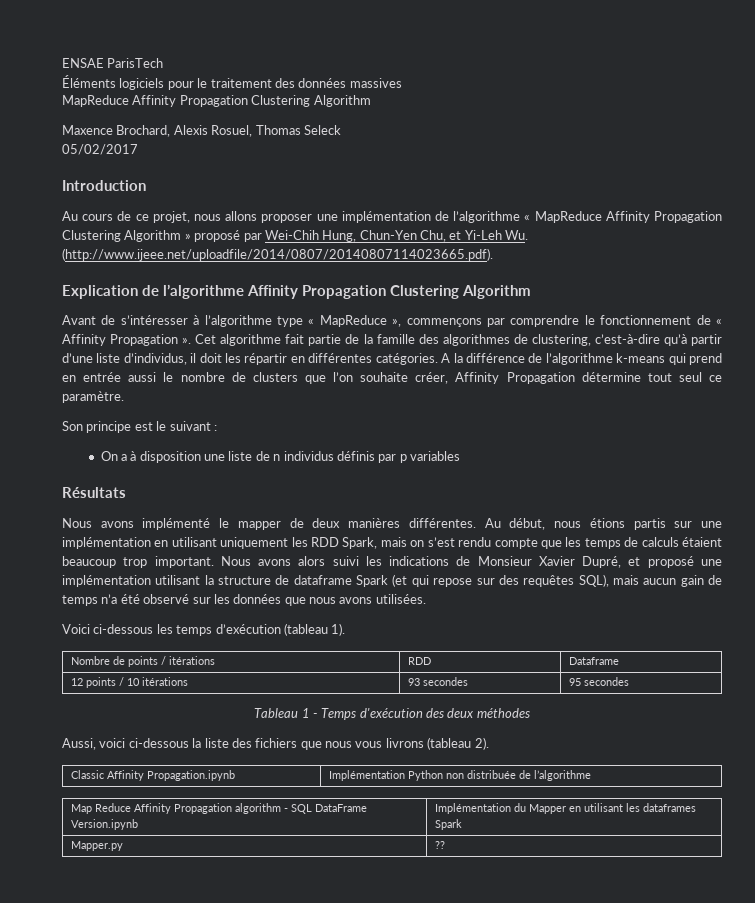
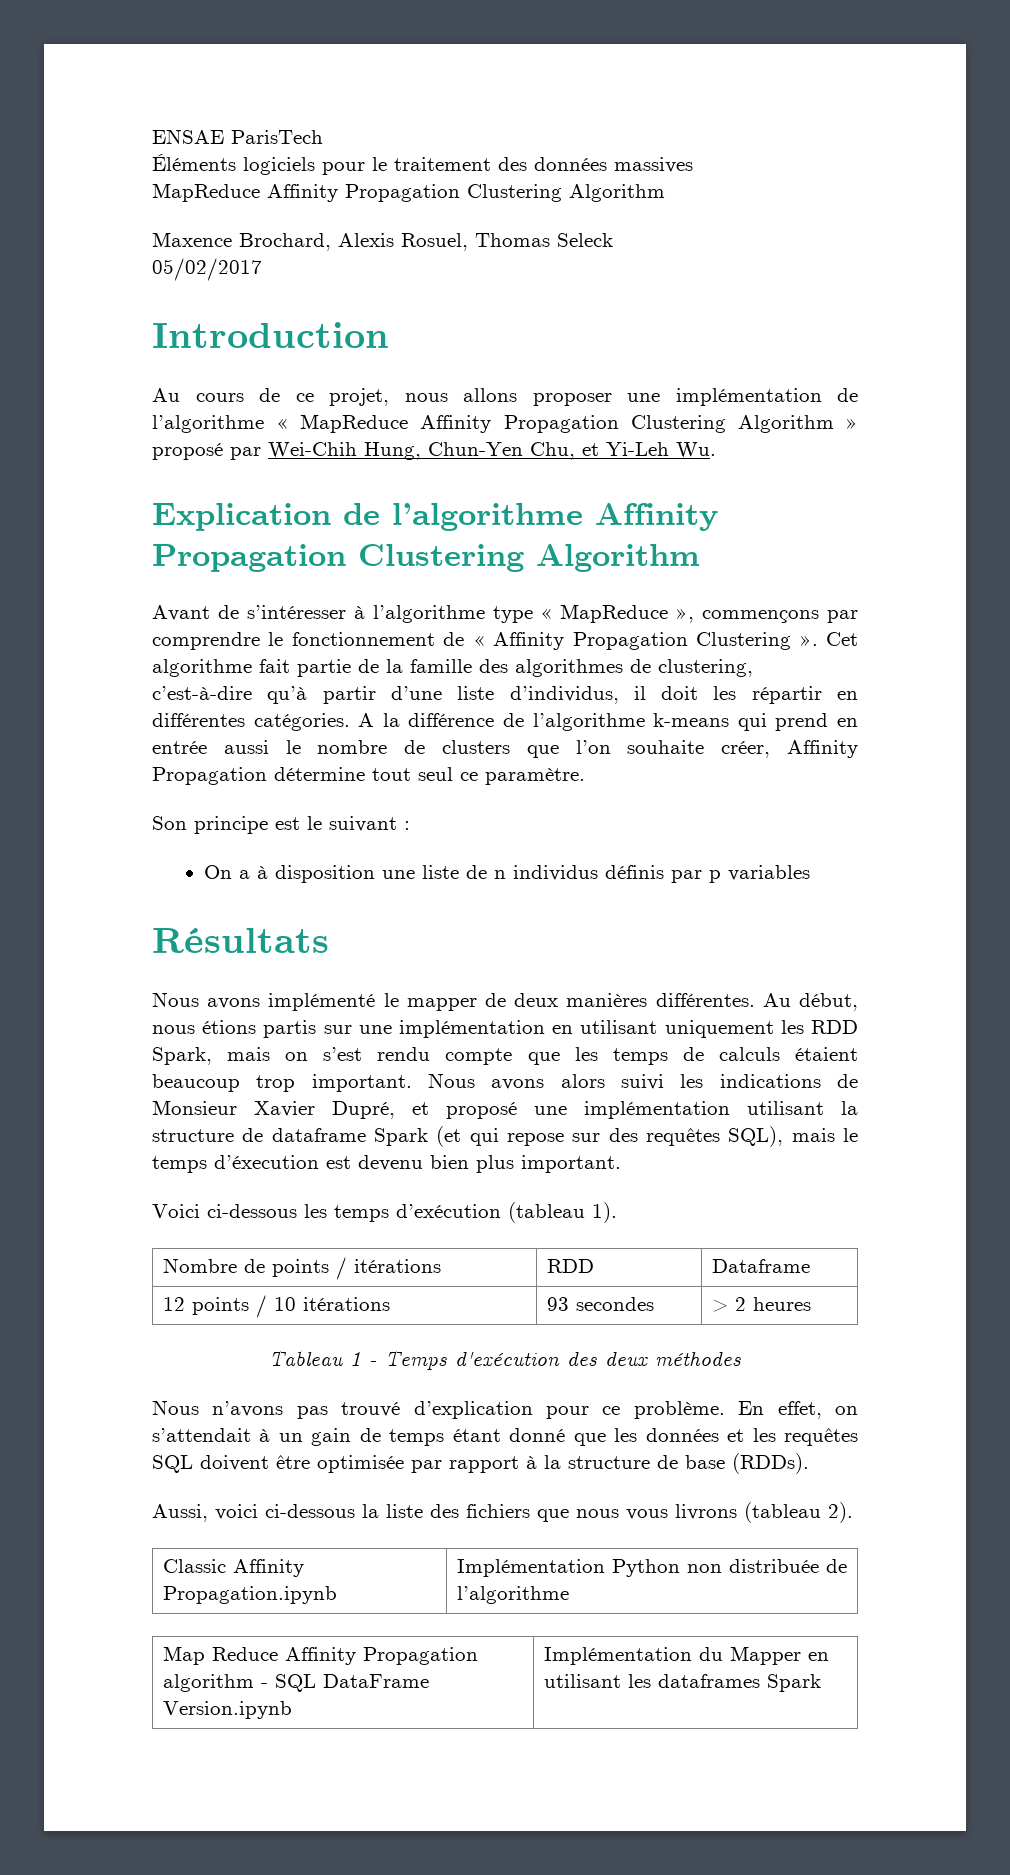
- Au cours de ce projet, nous allons proposer une implémentation de l’algorithme « MapReduce Affinity Propagation Clustering Algorithm » proposé par Wei-Chih Hung, Chun-Yen Chu, et Yi-Leh Wu. (http://www.ijeee.net/uploadfile/2014/0807/20140807114023665.pdf).
+ Au cours de ce projet, nous allons proposer une implémentation de l’algorithme « MapReduce Affinity Propagation Clustering Algorithm » proposé par Wei-Chih Hung, Chun-Yen Chu, et Yi-Leh Wu.
- Avant de s’intéresser à l’algorithme type « MapReduce », commençons par comprendre le fonctionnement de « Affinity Propagation ».
+ Avant de s’intéresser à l’algorithme type « MapReduce », commençons par comprendre le fonctionnement de « Affinity Propagation Clustering ».
- Nous avons alors suivi les indications de Monsieur Xavier Dupré, et proposé une implémentation utilisant la structure de dataframe Spark (et qui repose sur des requêtes SQL), mais aucun gain de temps n’a été observé sur les données que nous avons utilisées.
+ Nous avons alors suivi les indications de Monsieur Xavier Dupré, et proposé une implémentation utilisant la structure de dataframe Spark (et qui repose sur des requêtes SQL), mais le temps d’éxecution est devenu bien plus important.
- 12 points / 10 itérations | 93 secondes | 95 secondes
+ 12 points / 10 itérations | 93 secondes | > 2 heures
+ Nous n’avons pas trouvé d’explication pour ce problème. En effet, on s’attendait à un gain de temps étant donné que les données et les requêtes SQL doivent être optimisée par rapport à la structure de base (RDDs).
- Mapper.py | ??

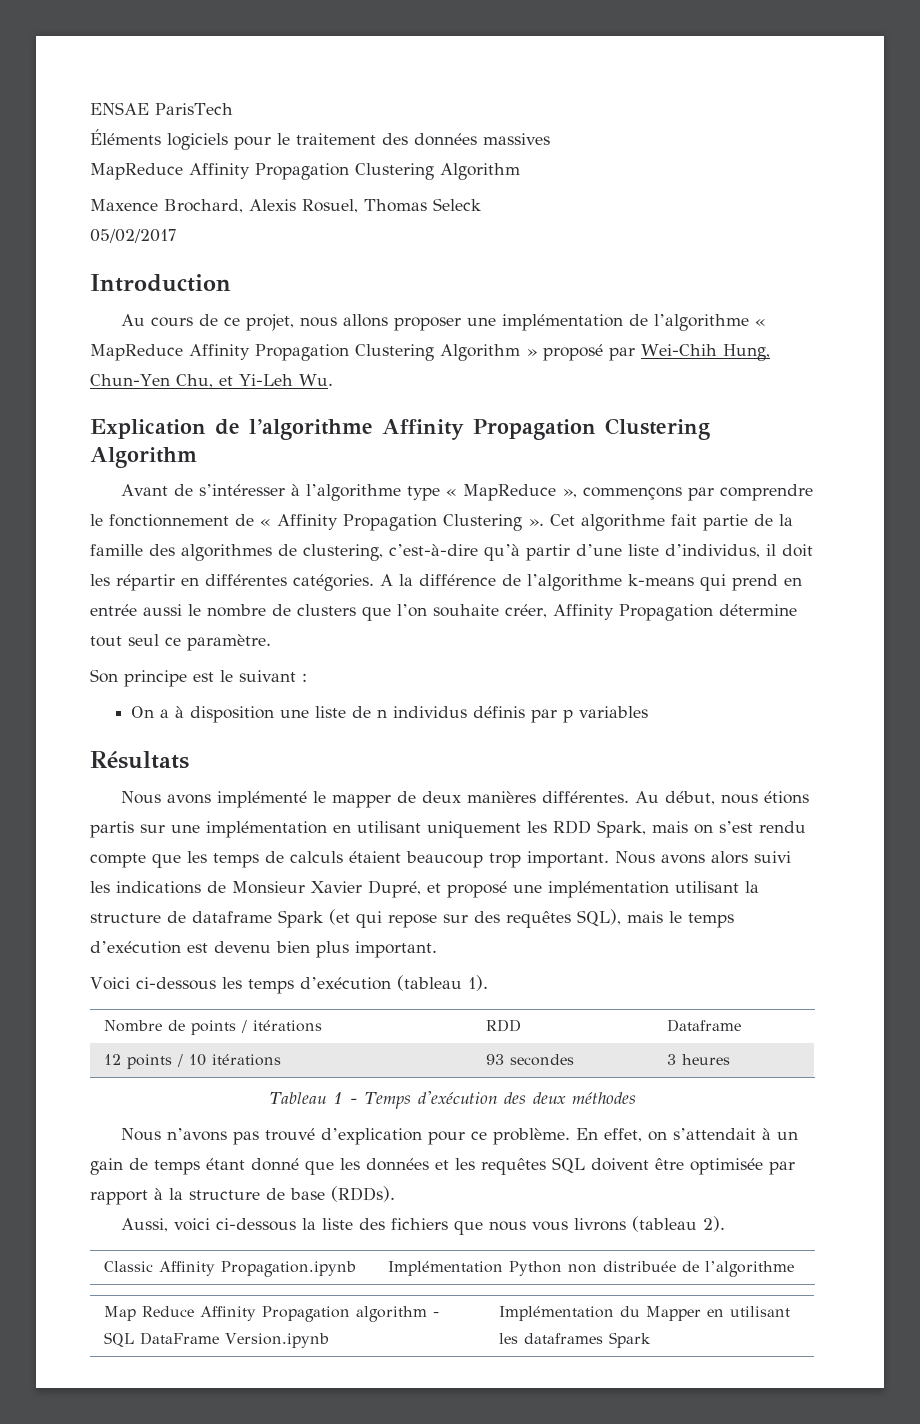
- Nous avons alors suivi les indications de Monsieur Xavier Dupré, et proposé une implémentation utilisant la structure de dataframe Spark (et qui repose sur des requêtes SQL), mais le temps d’éxecution est devenu bien plus important.
+ Nous avons alors suivi les indications de Monsieur Xavier Dupré, et proposé une implémentation utilisant la structure de dataframe Spark (et qui repose sur des requêtes SQL), mais le temps d’exécution est devenu bien plus important.
- 12 points / 10 itérations | 93 secondes | > 2 heures
+ 12 points / 10 itérations | 93 secondes | 3 heures

